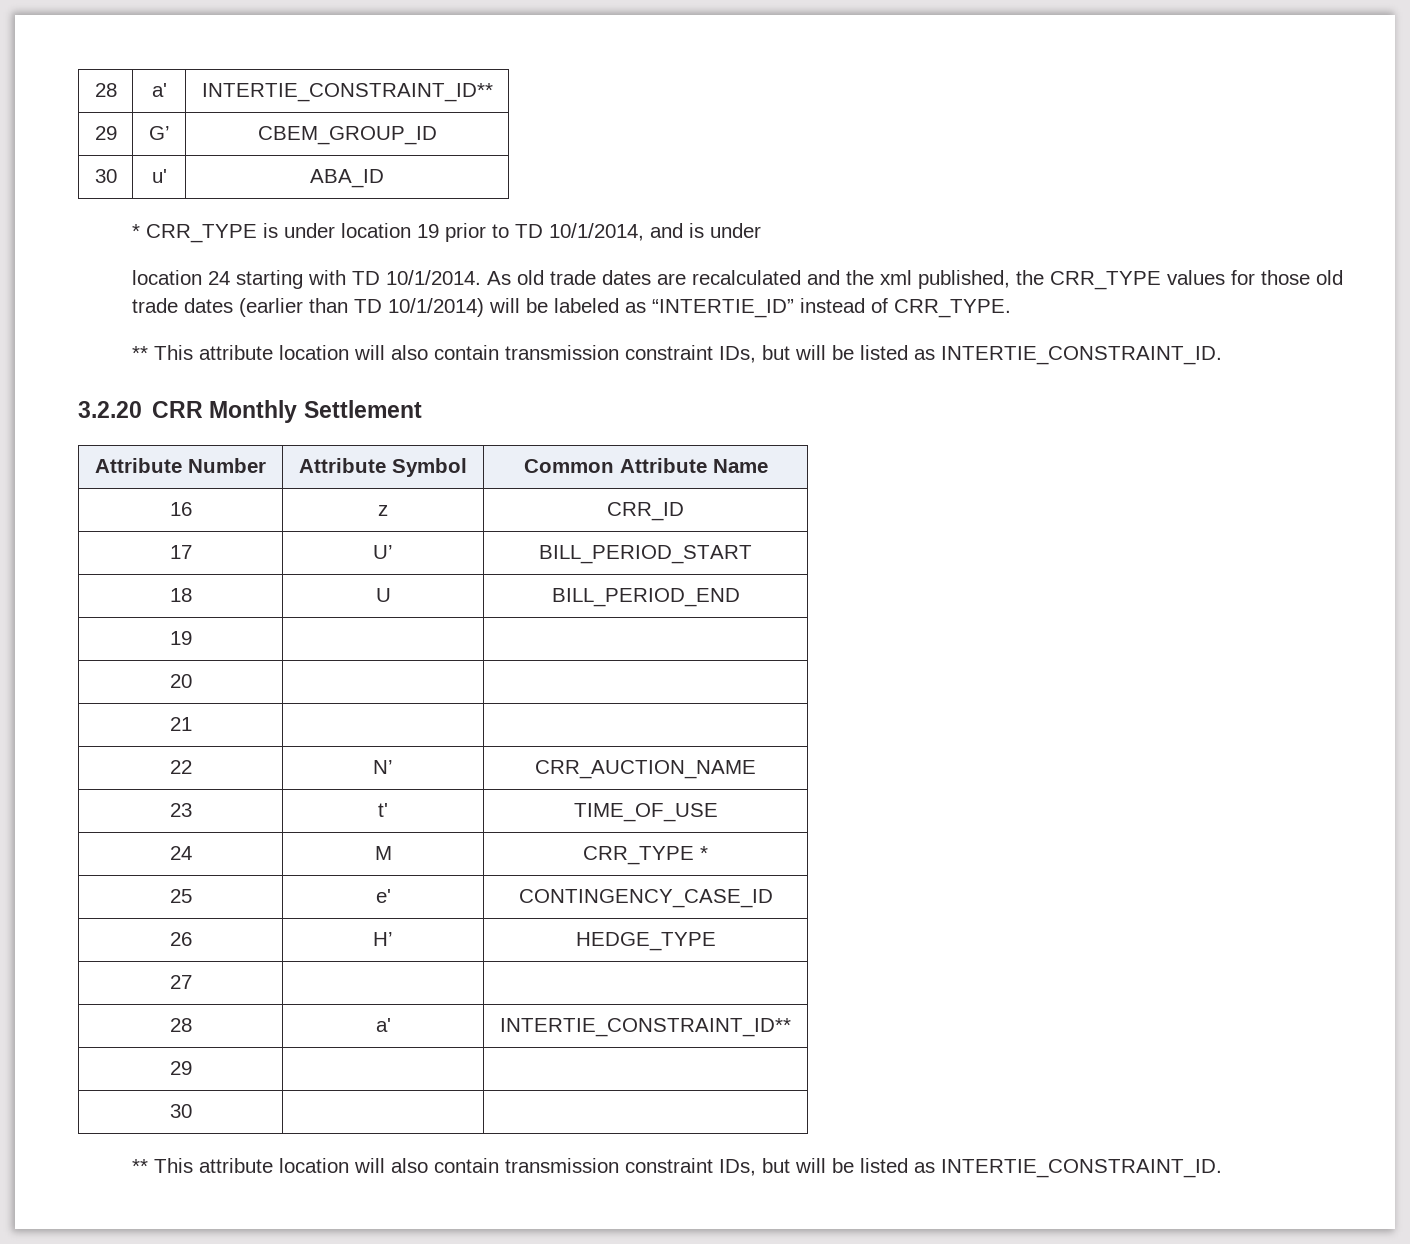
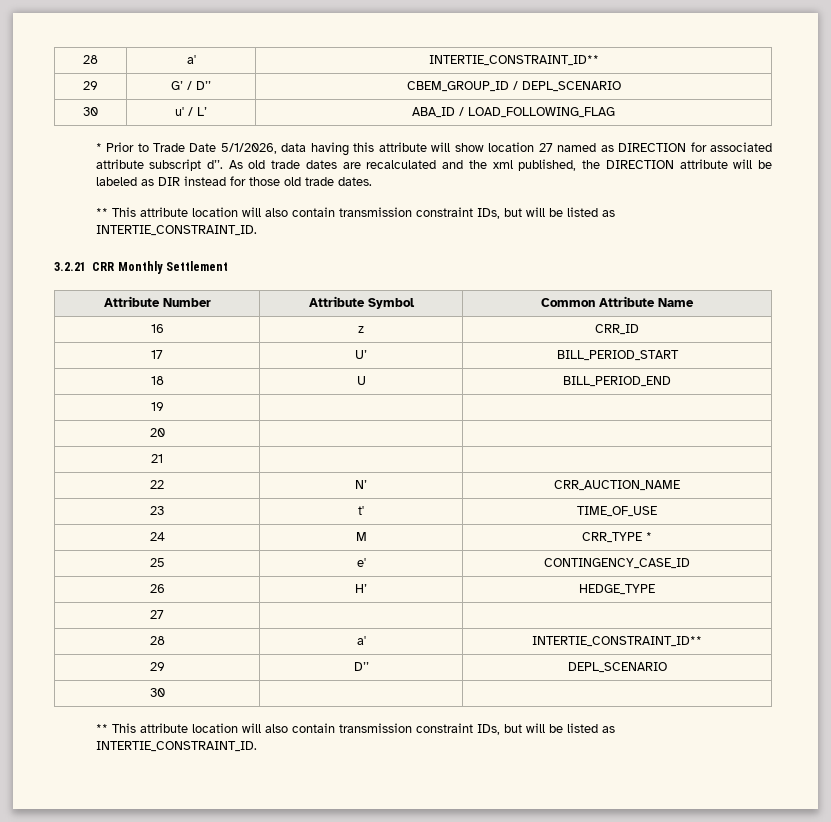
- 29 | G’ | CBEM_GROUP_ID
+ 29 | G’ / D’’ | CBEM_GROUP_ID / DEPL_SCENARIO
- 30 | u' | ABA_ID
- * CRR_TYPE is under location 19 prior to TD 10/1/2014, and is under
- location 24 starting with TD 10/1/2014.
+ 30 | u' / L’ | ABA_ID / LOAD_FOLLOWING_FLAG
+ * Prior to Trade Date 5/1/2026, data having this attribute will show location 27 named as DIRECTION for associated attribute subscript d’’.
- As old trade dates are recalculated and the xml published, the CRR_TYPE values for those old trade dates (earlier than TD 10/1/2014) will be labeled as “INTERTIE_ID” instead of CRR_TYPE.
+ As old trade dates are recalculated and the xml published, the DIRECTION attribute will be labeled as DIR instead for those old trade dates.
- 3.2.20 CRR Monthly Settlement
+ 3.2.21 CRR Monthly Settlement
- 29 | |
+ 29 | D’’ | DEPL_SCENARIO

